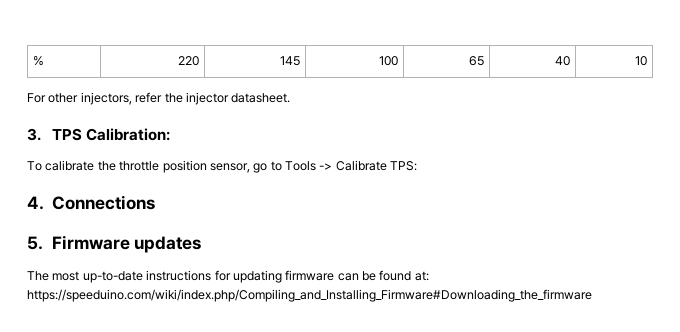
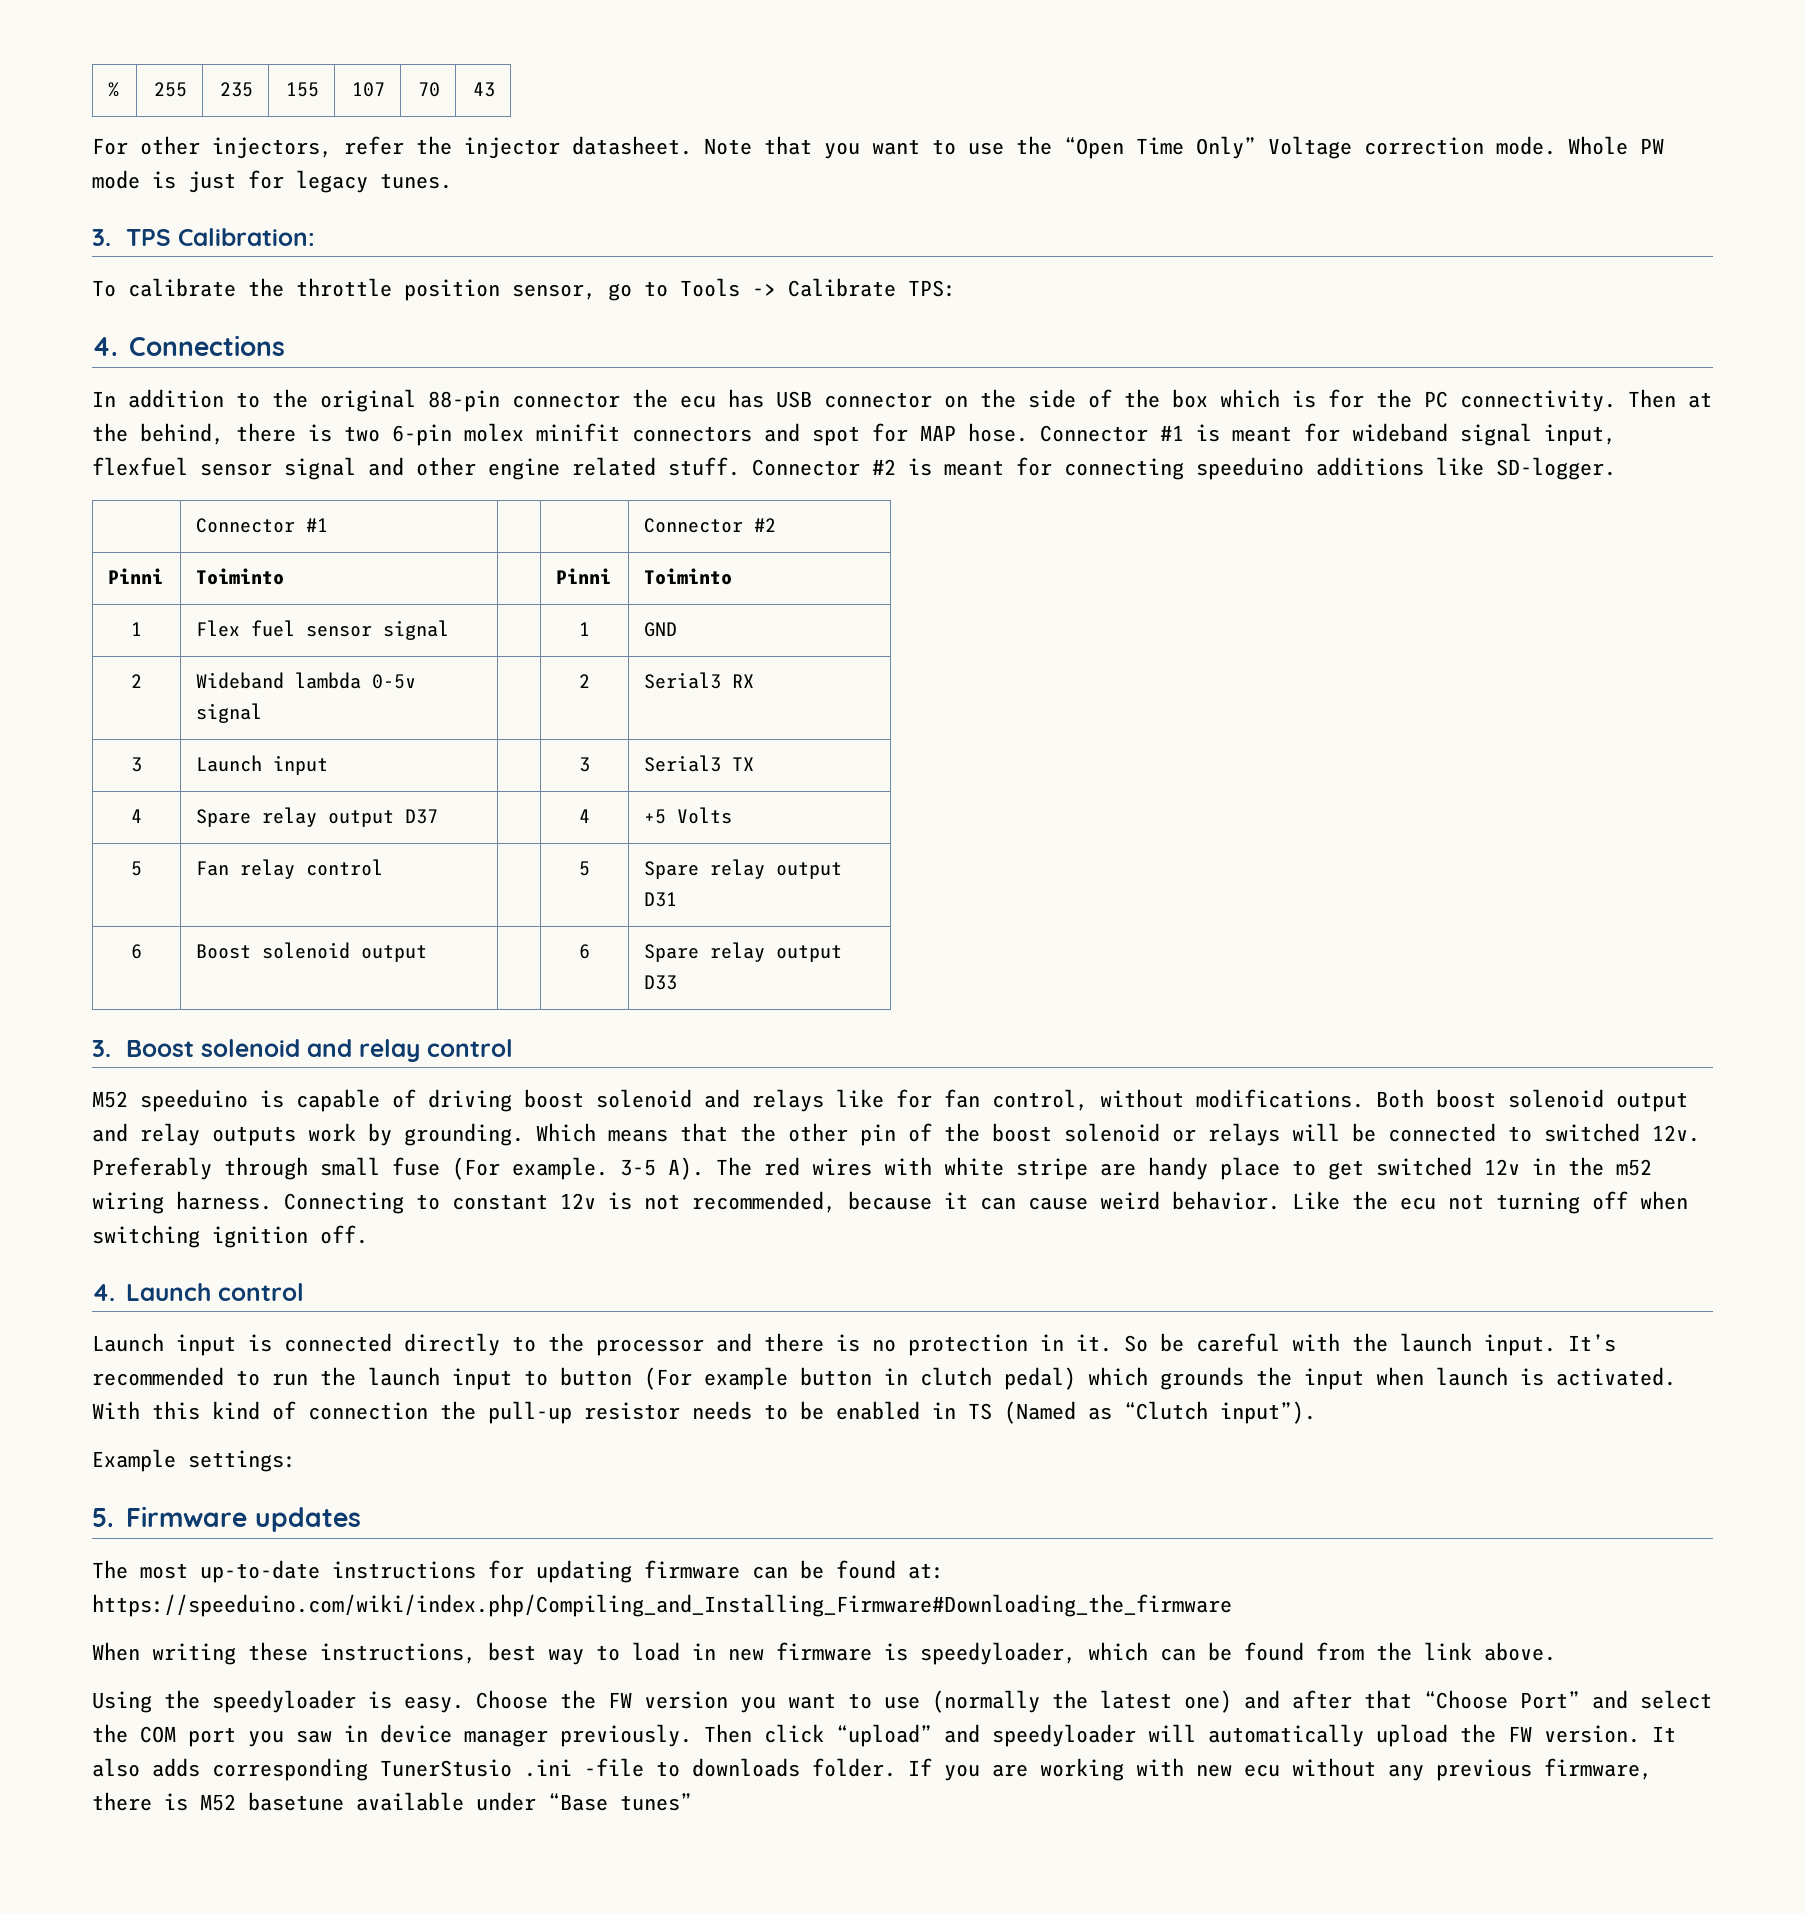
- % | 220 | 145 | 100 | 65 | 40 | 10
+ % | 255 | 235 | 155 | 107 | 70 | 43
+ Note that you want to use the “Open Time Only” Voltage correction mode. Whole PW mode is just for legacy tunes.
+ In addition to the original 88-pin connector the ecu has USB connector on the side of the box which is for the PC connectivity. Then at the behind, there is two 6-pin molex minifit connectors and spot for MAP hose. Connector #1 is meant for wideband signal input, flexfuel sensor signal and other engine related stuff. Connector #2 is meant for connecting speeduino additions like SD-logger.
+ | Connector #1 | | | Connector #2
+ Pinni | Toiminto | | Pinni | Toiminto
+ 1 | Flex fuel sensor signal | | 1 | GND
+ 2 | Wideband lambda 0-5v signal | | 2 | Serial3 RX
+ 3 | Launch input | | 3 | Serial3 TX
+ 4 | Spare relay output D37 | | 4 | +5 Volts
+ 5 | Fan relay control | | 5 | Spare relay output D31
+ 6 | Boost solenoid output | | 6 | Spare relay output D33
+ 3. Boost solenoid and relay control
+ M52 speeduino is capable of driving boost solenoid and relays like for fan control, without modifications. Both boost solenoid output and relay outputs work by grounding. Which means that the other pin of the boost solenoid or relays will be connected to switched 12v. Preferably through small fuse (For example. 3-5 A). The red wires with white stripe are handy place to get switched 12v in the m52 wiring harness. Connecting to constant 12v is not recommended, because it can cause weird behavior. Like the ecu not turning off when switching ignition off.
+ 4. Launch control
+ Launch input is connected directly to the processor and there is no protection in it. So be careful with the launch input. It’s recommended to run the launch input to button (For example button in clutch pedal) which grounds the input when launch is activated. With this kind of connection the pull-up resistor needs to be enabled in TS (Named as “Clutch input”).
+ Example settings:
+ When writing these instructions, best way to load in new firmware is speedyloader, which can be found from the link above.
+ Using the speedyloader is easy. Choose the FW version you want to use (normally the latest one) and after that “Choose Port” and select the COM port you saw in device manager previously. Then click “upload” and speedyloader will automatically upload the FW version. It also adds corresponding TunerStusio .ini -file to downloads folder. If you are working with new ecu without any previous firmware, there is M52 basetune available under “Base tunes”

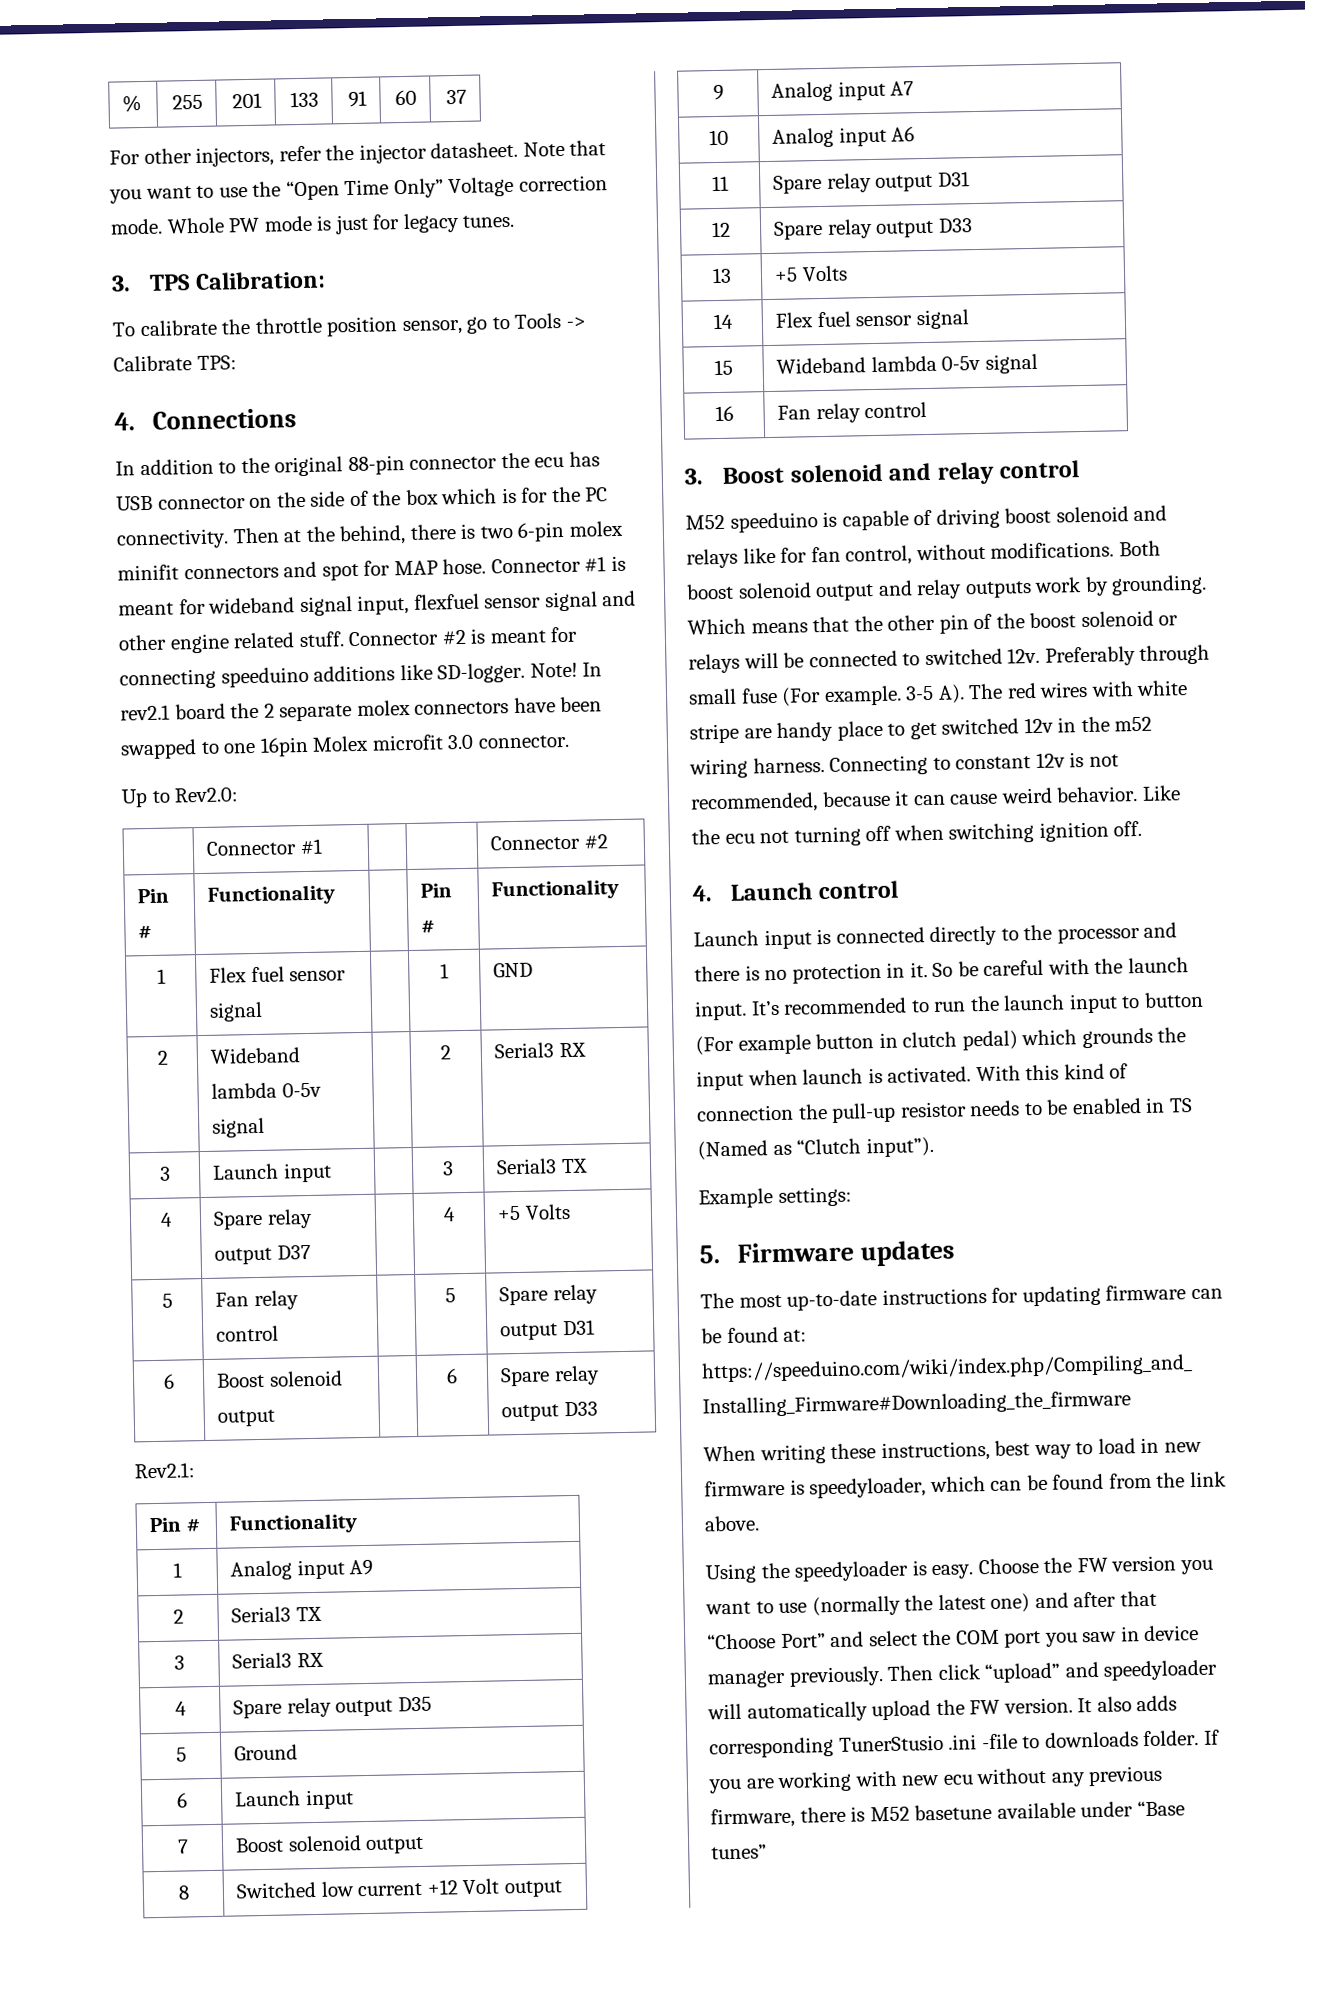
- % | 255 | 235 | 155 | 107 | 70 | 43
+ % | 255 | 201 | 133 | 91 | 60 | 37
- Connector #2 is meant for connecting speeduino additions like SD-logger.
+ Connector #2 is meant for connecting speeduino additions like SD-logger. Note! In rev2.1 board the 2 separate molex connectors have been swapped to one 16pin Molex microfit 3.0 connector.
+ Up to Rev2.0:
  | Connector #1 | | | Connector #2
- Pinni | Toiminto | | Pinni | Toiminto
+ Pin # | Functionality | | Pin # | Functionality
+ Rev2.1:
+ Pin # | Functionality
+ 1 | Analog input A9
+ 2 | Serial3 TX
+ 3 | Serial3 RX
+ 4 | Spare relay output D35
+ 5 | Ground
+ 6 | Launch input
+ 7 | Boost solenoid output
+ 8 | Switched low current +12 Volt output
+ 9 | Analog input A7
+ 10 | Analog input A6
+ 11 | Spare relay output D31
+ 12 | Spare relay output D33
+ 13 | +5 Volts
+ 14 | Flex fuel sensor signal
+ 15 | Wideband lambda 0-5v signal
+ 16 | Fan relay control

